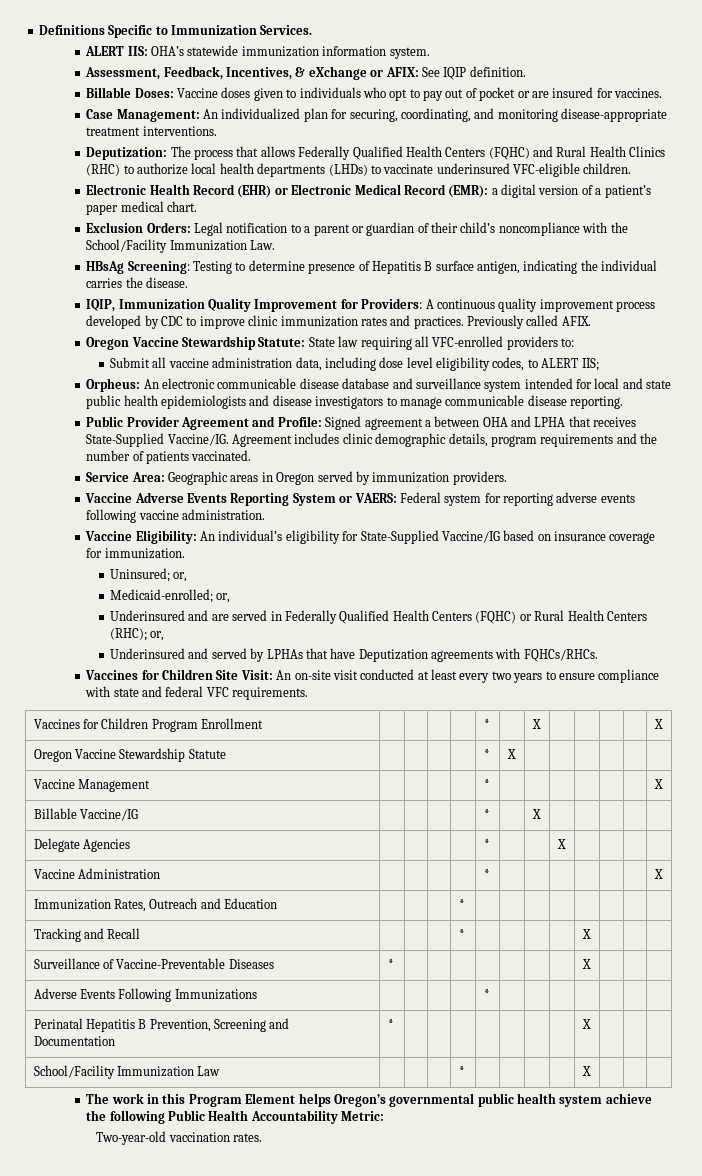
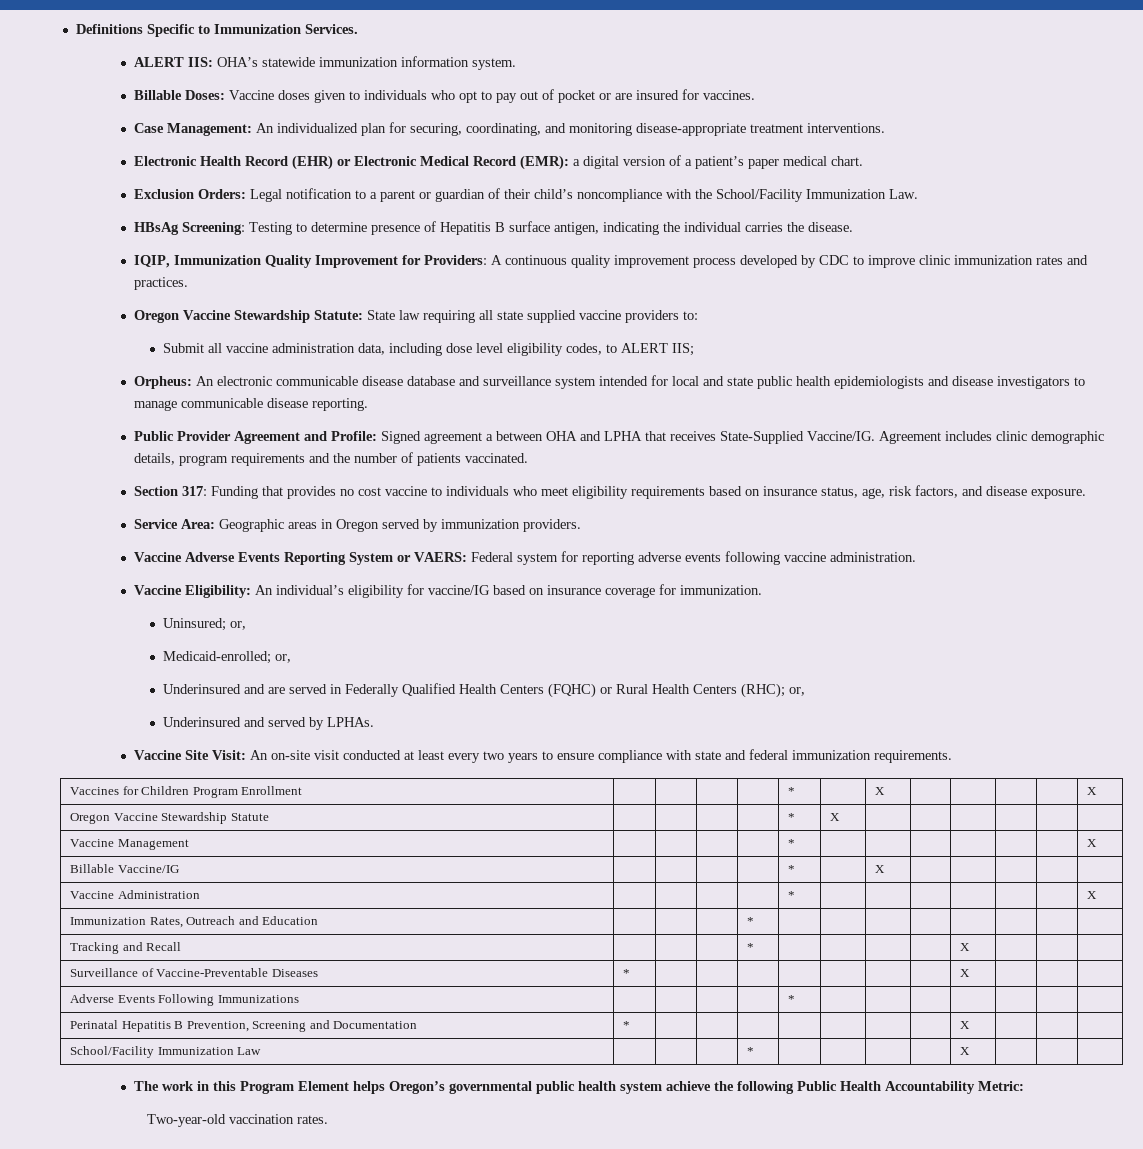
- Assessment, Feedback, Incentives, & eXchange or AFIX: See IQIP definition.
- Deputization: The process that allows Federally Qualified Health Centers (FQHC) and Rural Health Clinics (RHC) to authorize local health departments (LHDs) to vaccinate underinsured VFC-eligible children.
- Previously called AFIX.
- Oregon Vaccine Stewardship Statute: State law requiring all VFC-enrolled providers to:
+ Oregon Vaccine Stewardship Statute: State law requiring all state supplied vaccine providers to:
+ Section 317: Funding that provides no cost vaccine to individuals who meet eligibility requirements based on insurance status, age, risk factors, and disease exposure.
- Vaccine Eligibility: An individual’s eligibility for State-Supplied Vaccine/IG based on insurance coverage for immunization.
+ Vaccine Eligibility: An individual’s eligibility for vaccine/IG based on insurance coverage for immunization.
- Underinsured and served by LPHAs that have Deputization agreements with FQHCs/RHCs.
- Vaccines for Children Site Visit: An on-site visit conducted at least every two years to ensure compliance with state and federal VFC requirements.
+ Underinsured and served by LPHAs.
+ Vaccine Site Visit: An on-site visit conducted at least every two years to ensure compliance with state and federal immunization requirements.
- Delegate Agencies | | | | | * | | | X | | | |

